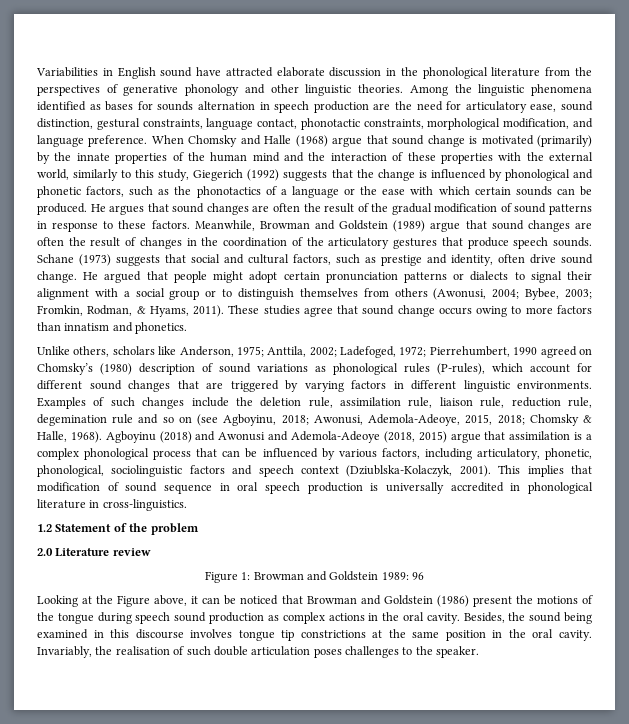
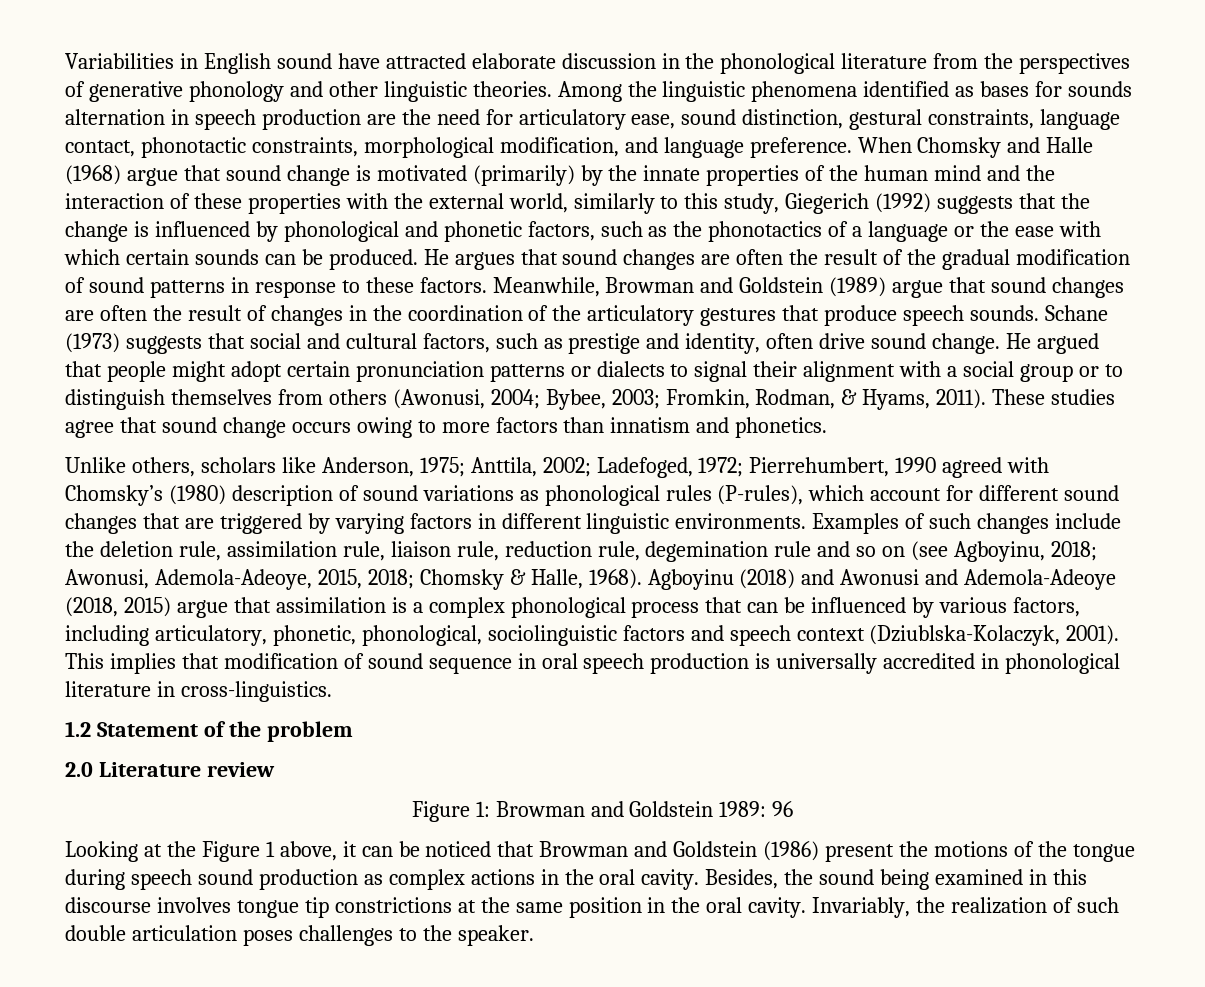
- Unlike others, scholars like Anderson, 1975; Anttila, 2002; Ladefoged, 1972; Pierrehumbert, 1990 agreed on Chomsky’s (1980) description of sound variations as phonological rules (P-rules), which account for different sound changes that are triggered by varying factors in different linguistic environments.
+ Unlike others, scholars like Anderson, 1975; Anttila, 2002; Ladefoged, 1972; Pierrehumbert, 1990 agreed with Chomsky’s (1980) description of sound variations as phonological rules (P-rules), which account for different sound changes that are triggered by varying factors in different linguistic environments.
- Looking at the Figure above, it can be noticed that Browman and Goldstein (1986) present the motions of the tongue during speech sound production as complex actions in the oral cavity.
+ Looking at the Figure 1 above, it can be noticed that Browman and Goldstein (1986) present the motions of the tongue during speech sound production as complex actions in the oral cavity.
- Invariably, the realisation of such double articulation poses challenges to the speaker.
+ Invariably, the realization of such double articulation poses challenges to the speaker.

